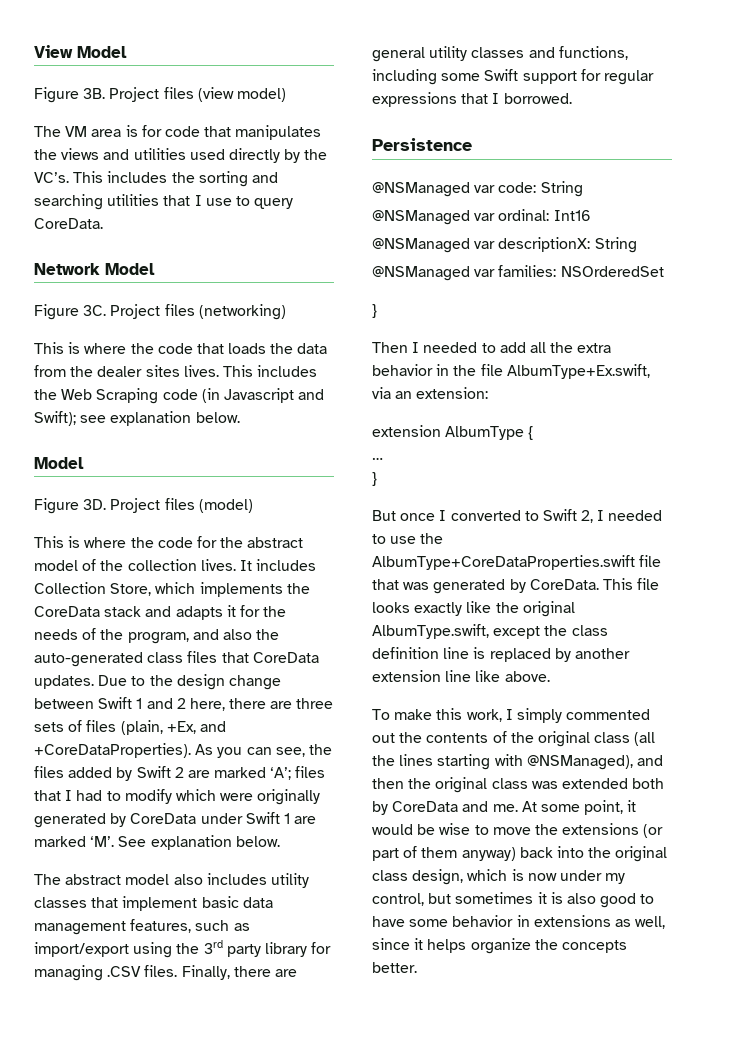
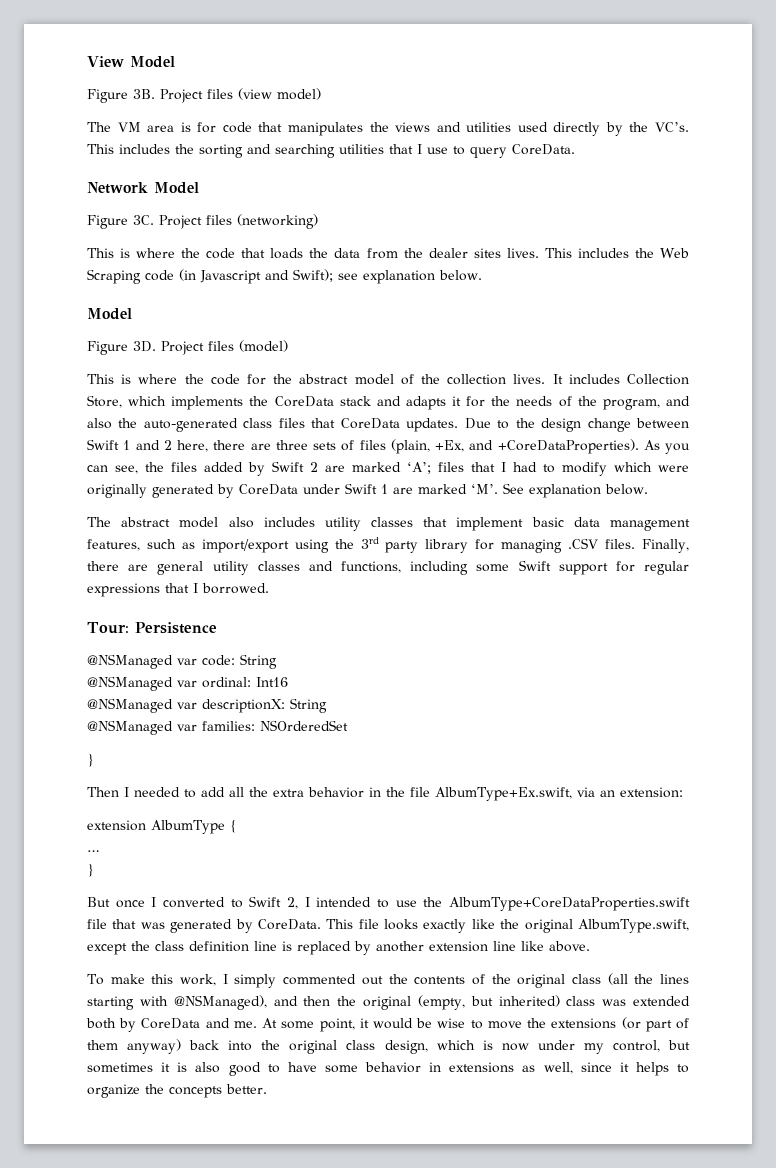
- Persistence
+ Tour: Persistence
- But once I converted to Swift 2, I needed to use the AlbumType+CoreDataProperties.swift file that was generated by CoreData.
+ But once I converted to Swift 2, I intended to use the AlbumType+CoreDataProperties.swift file that was generated by CoreData.
- To make this work, I simply commented out the contents of the original class (all the lines starting with @NSManaged), and then the original class was extended both by CoreData and me.
+ To make this work, I simply commented out the contents of the original class (all the lines starting with @NSManaged), and then the original (empty, but inherited) class was extended both by CoreData and me.
- At some point, it would be wise to move the extensions (or part of them anyway) back into the original class design, which is now under my control, but sometimes it is also good to have some behavior in extensions as well, since it helps organize the concepts better.
+ At some point, it would be wise to move the extensions (or part of them anyway) back into the original class design, which is now under my control, but sometimes it is also good to have some behavior in extensions as well, since it helps to organize the concepts better.

